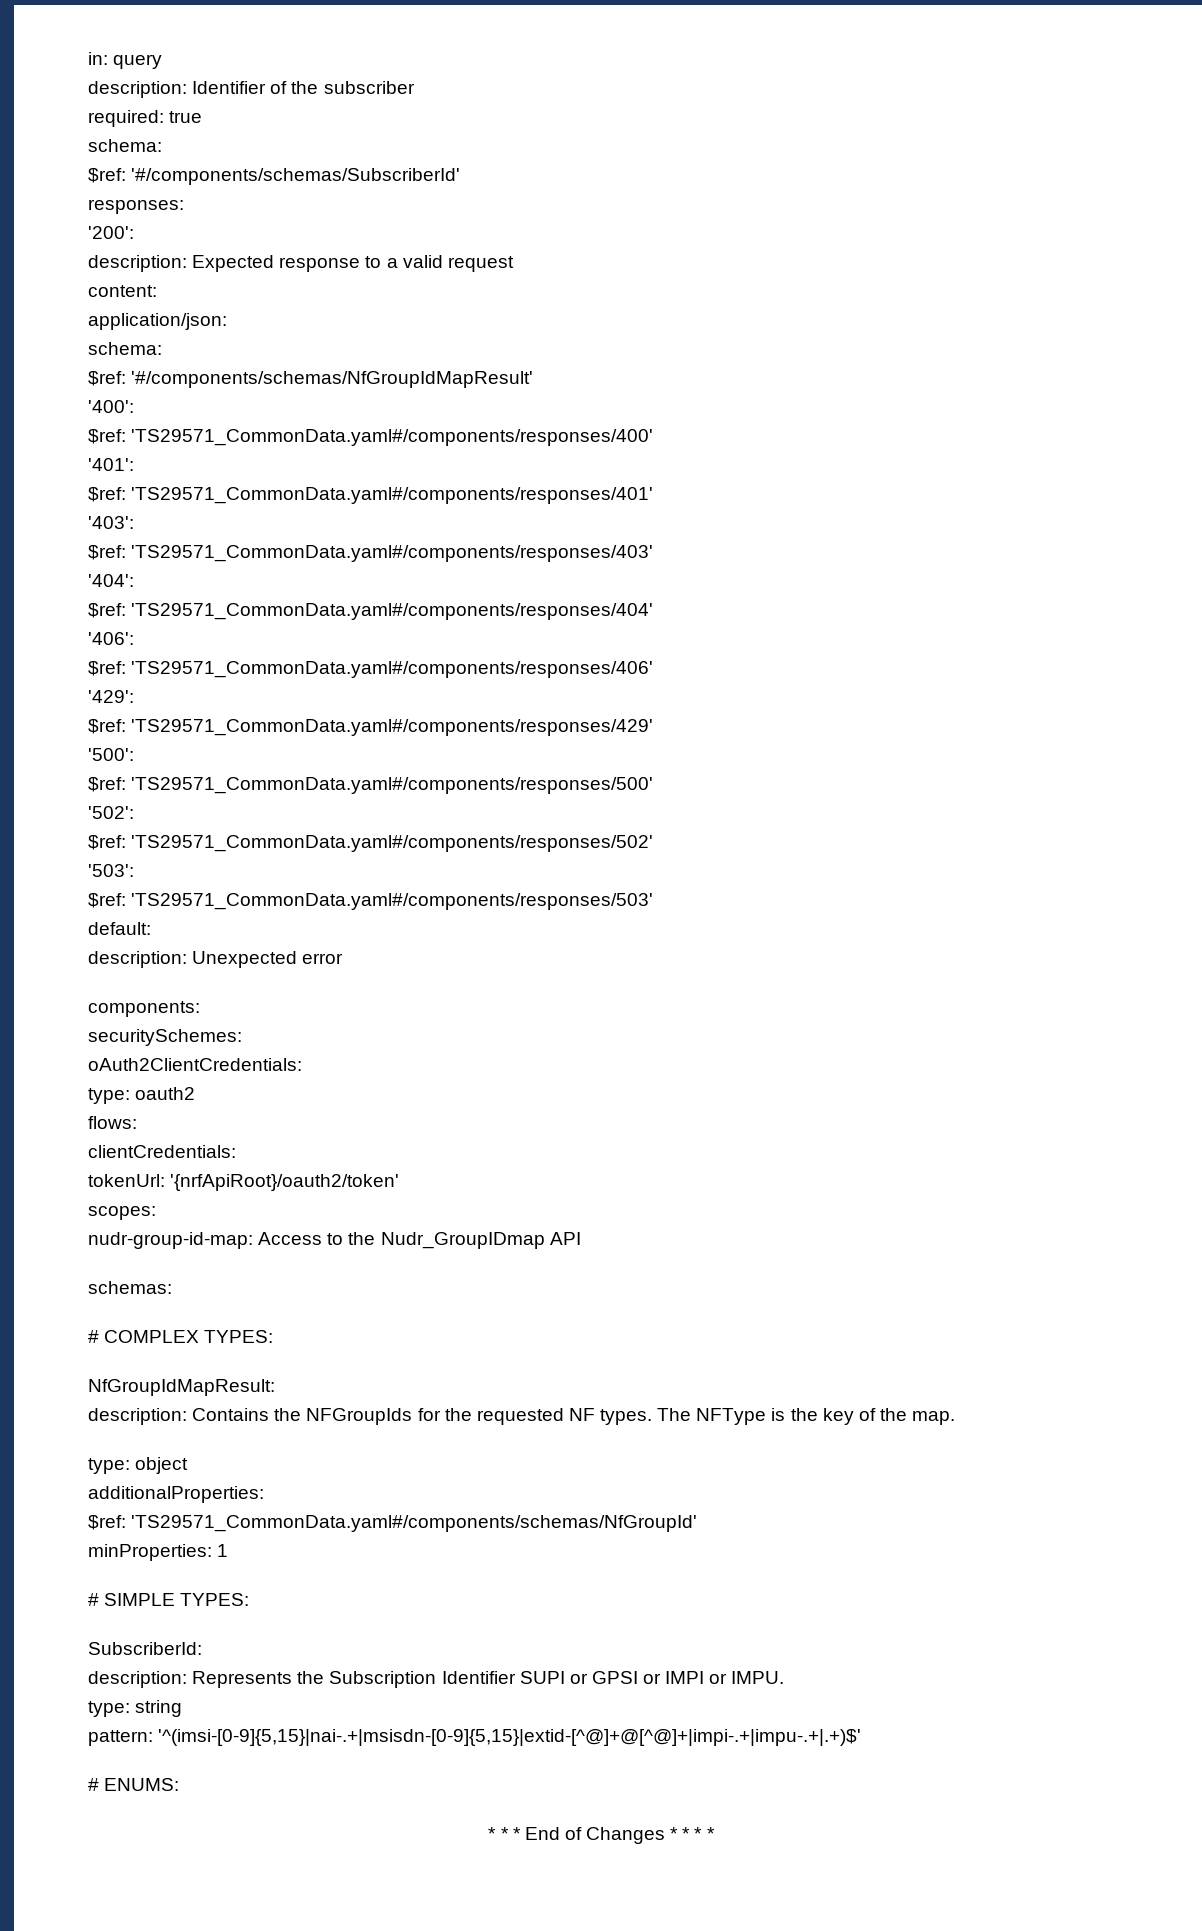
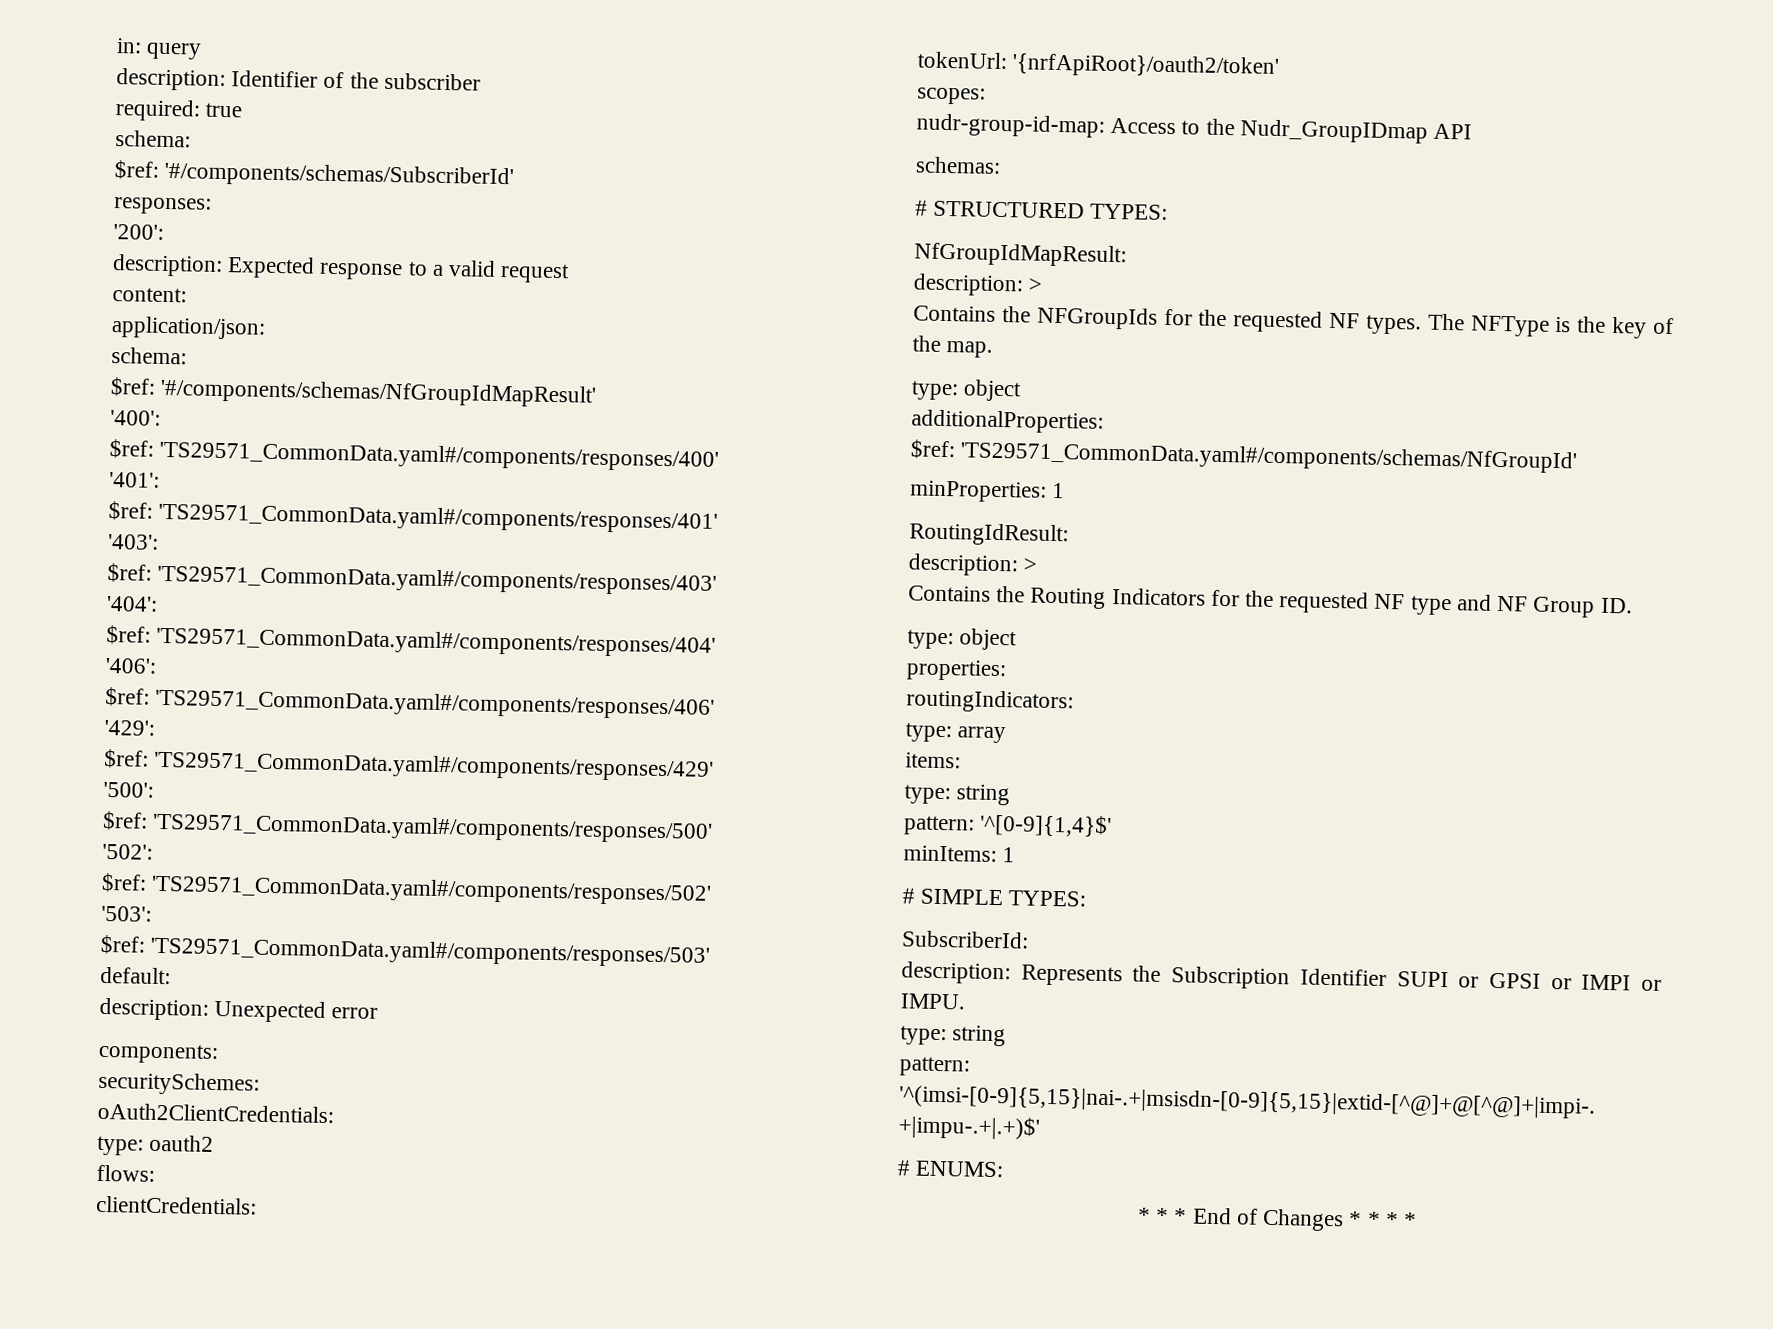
- # COMPLEX TYPES:
+ # STRUCTURED TYPES:
  NfGroupIdMapResult:
- description: Contains the NFGroupIds for the requested NF types.
+ description: >
+ Contains the NFGroupIds for the requested NF types.
+ RoutingIdResult:
+ description: >
+ Contains the Routing Indicators for the requested NF type and NF Group ID.
+ type: object
+ properties:
+ routingIndicators:
+ type: array
+ items:
+ type: string
+ pattern: '^[0-9]{1,4}$'
+ minItems: 1

